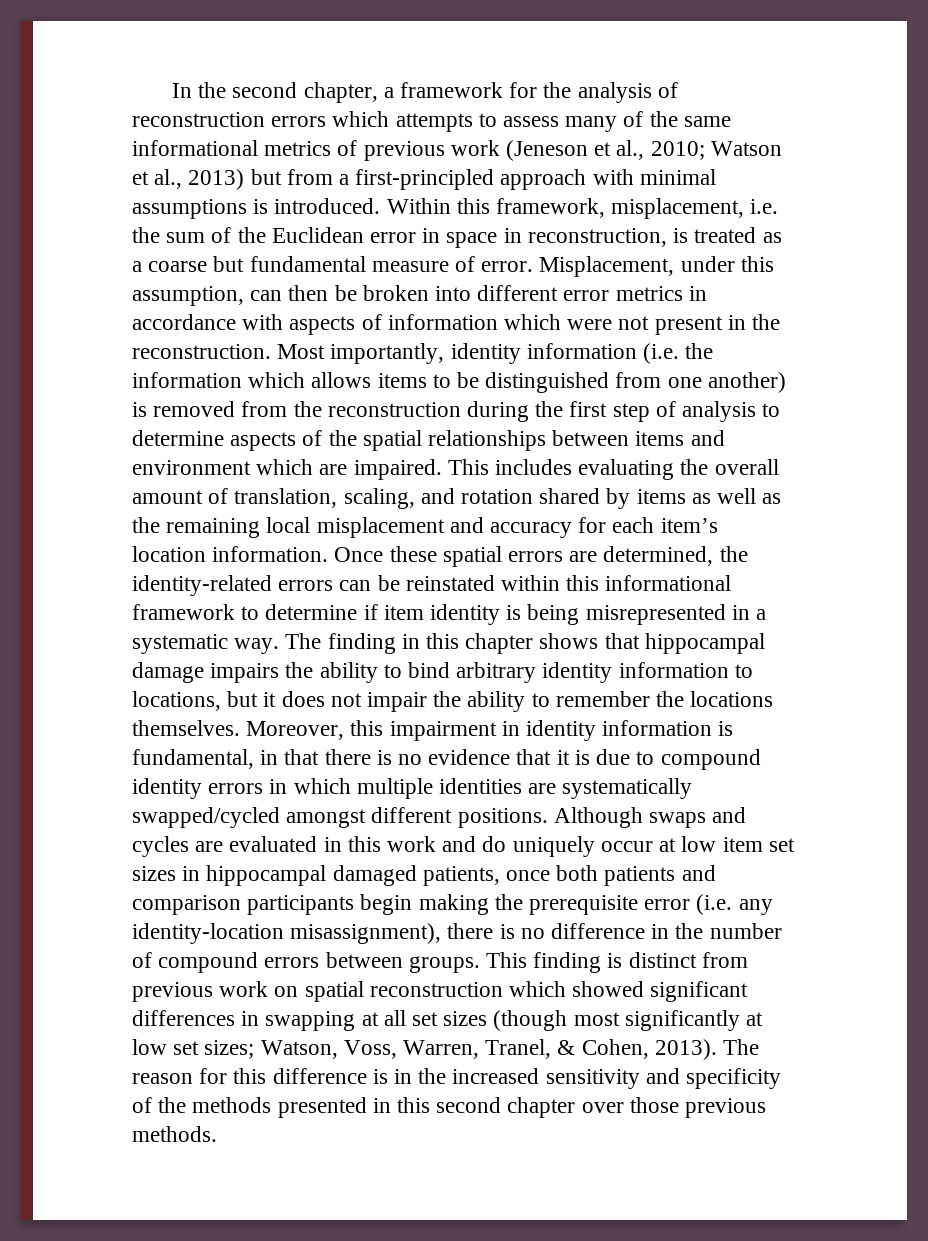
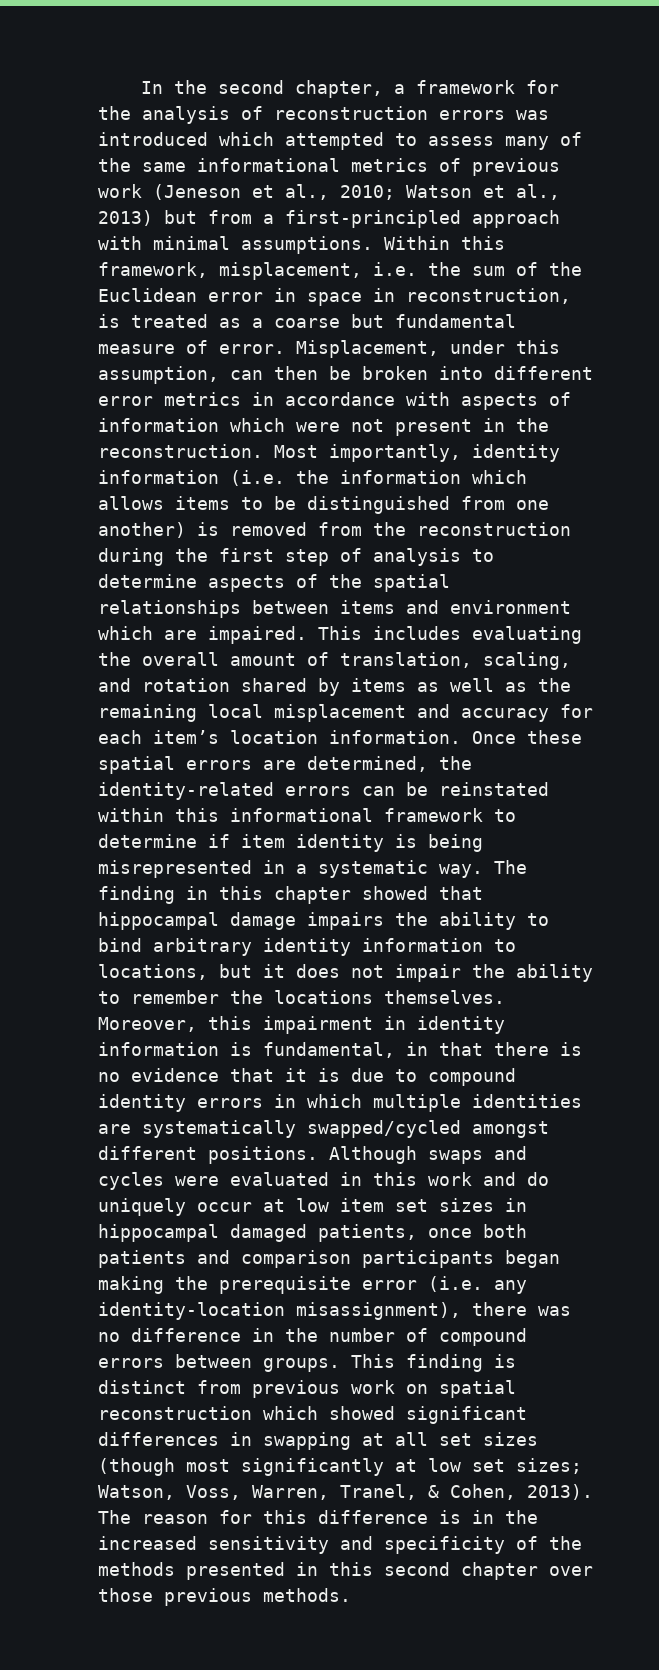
- In the second chapter, a framework for the analysis of reconstruction errors which attempts to assess many of the same informational metrics of previous work (Jeneson et al., 2010; Watson et al., 2013) but from a first-principled approach with minimal assumptions is introduced.
+ In the second chapter, a framework for the analysis of reconstruction errors was introduced which attempted to assess many of the same informational metrics of previous work (Jeneson et al., 2010; Watson et al., 2013) but from a first-principled approach with minimal assumptions.
- The finding in this chapter shows that hippocampal damage impairs the ability to bind arbitrary identity information to locations, but it does not impair the ability to remember the locations themselves.
+ The finding in this chapter showed that hippocampal damage impairs the ability to bind arbitrary identity information to locations, but it does not impair the ability to remember the locations themselves.
- Although swaps and cycles are evaluated in this work and do uniquely occur at low item set sizes in hippocampal damaged patients, once both patients and comparison participants begin making the prerequisite error (i.e. any identity-location misassignment), there is no difference in the number of compound errors between groups.
+ Although swaps and cycles were evaluated in this work and do uniquely occur at low item set sizes in hippocampal damaged patients, once both patients and comparison participants began making the prerequisite error (i.e. any identity-location misassignment), there was no difference in the number of compound errors between groups.

